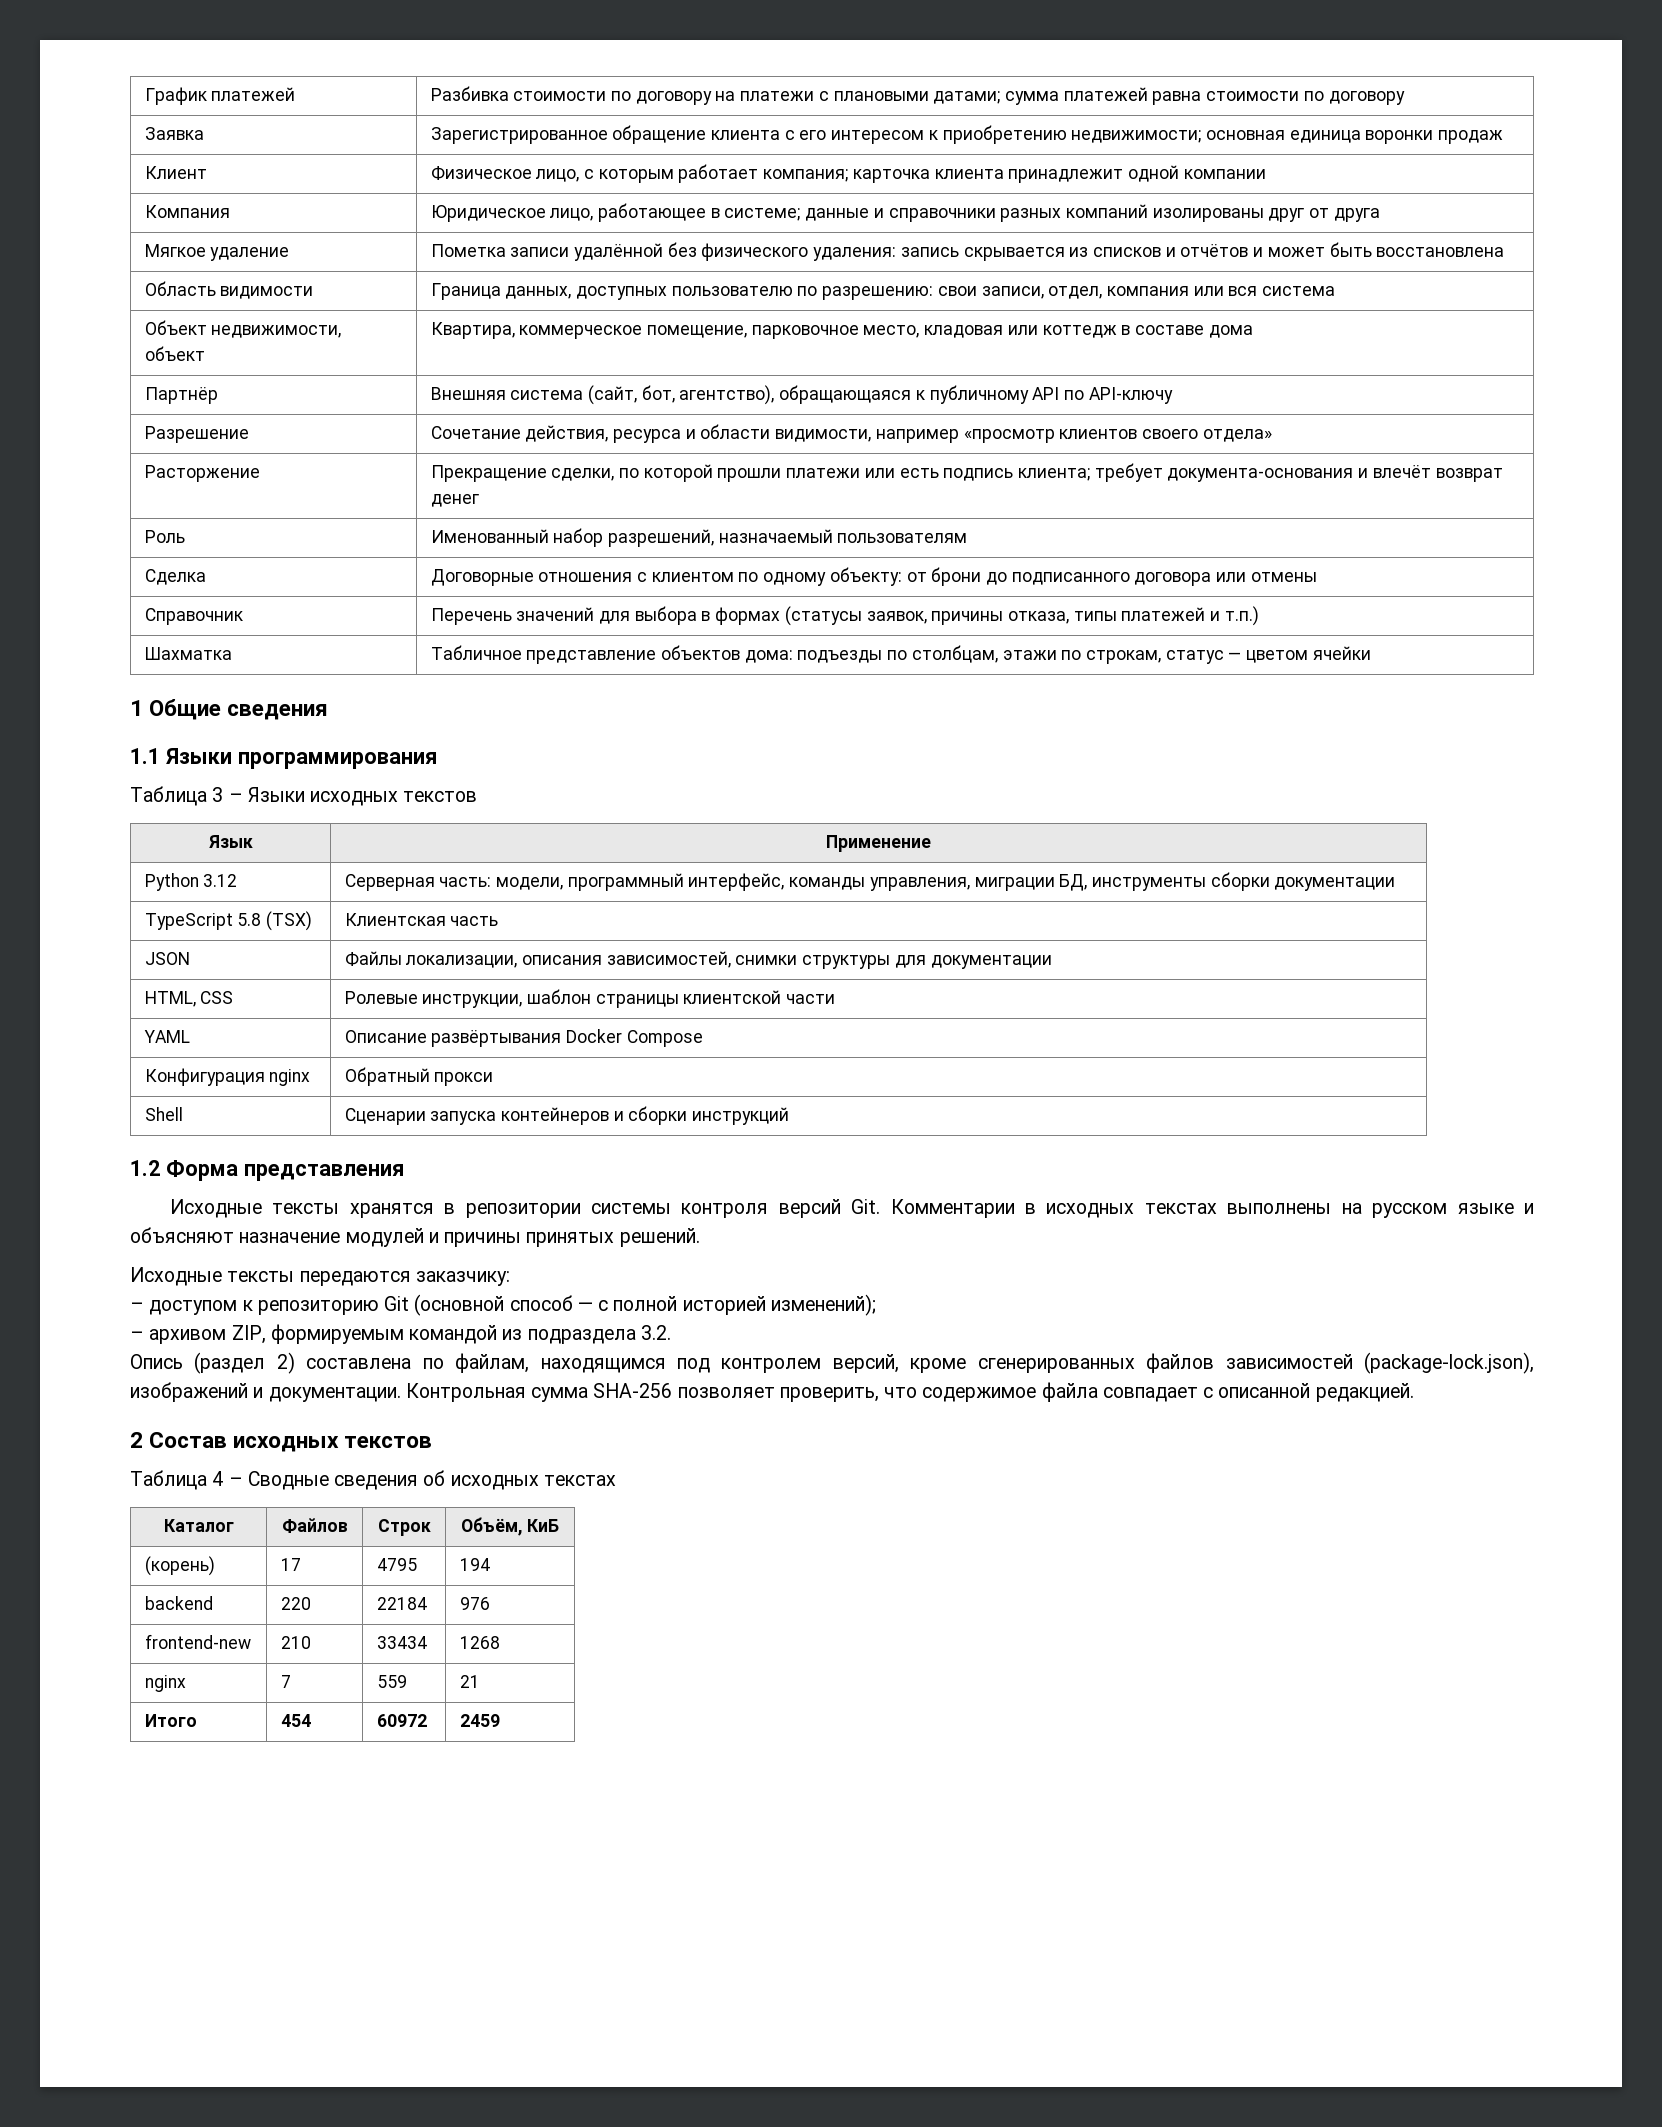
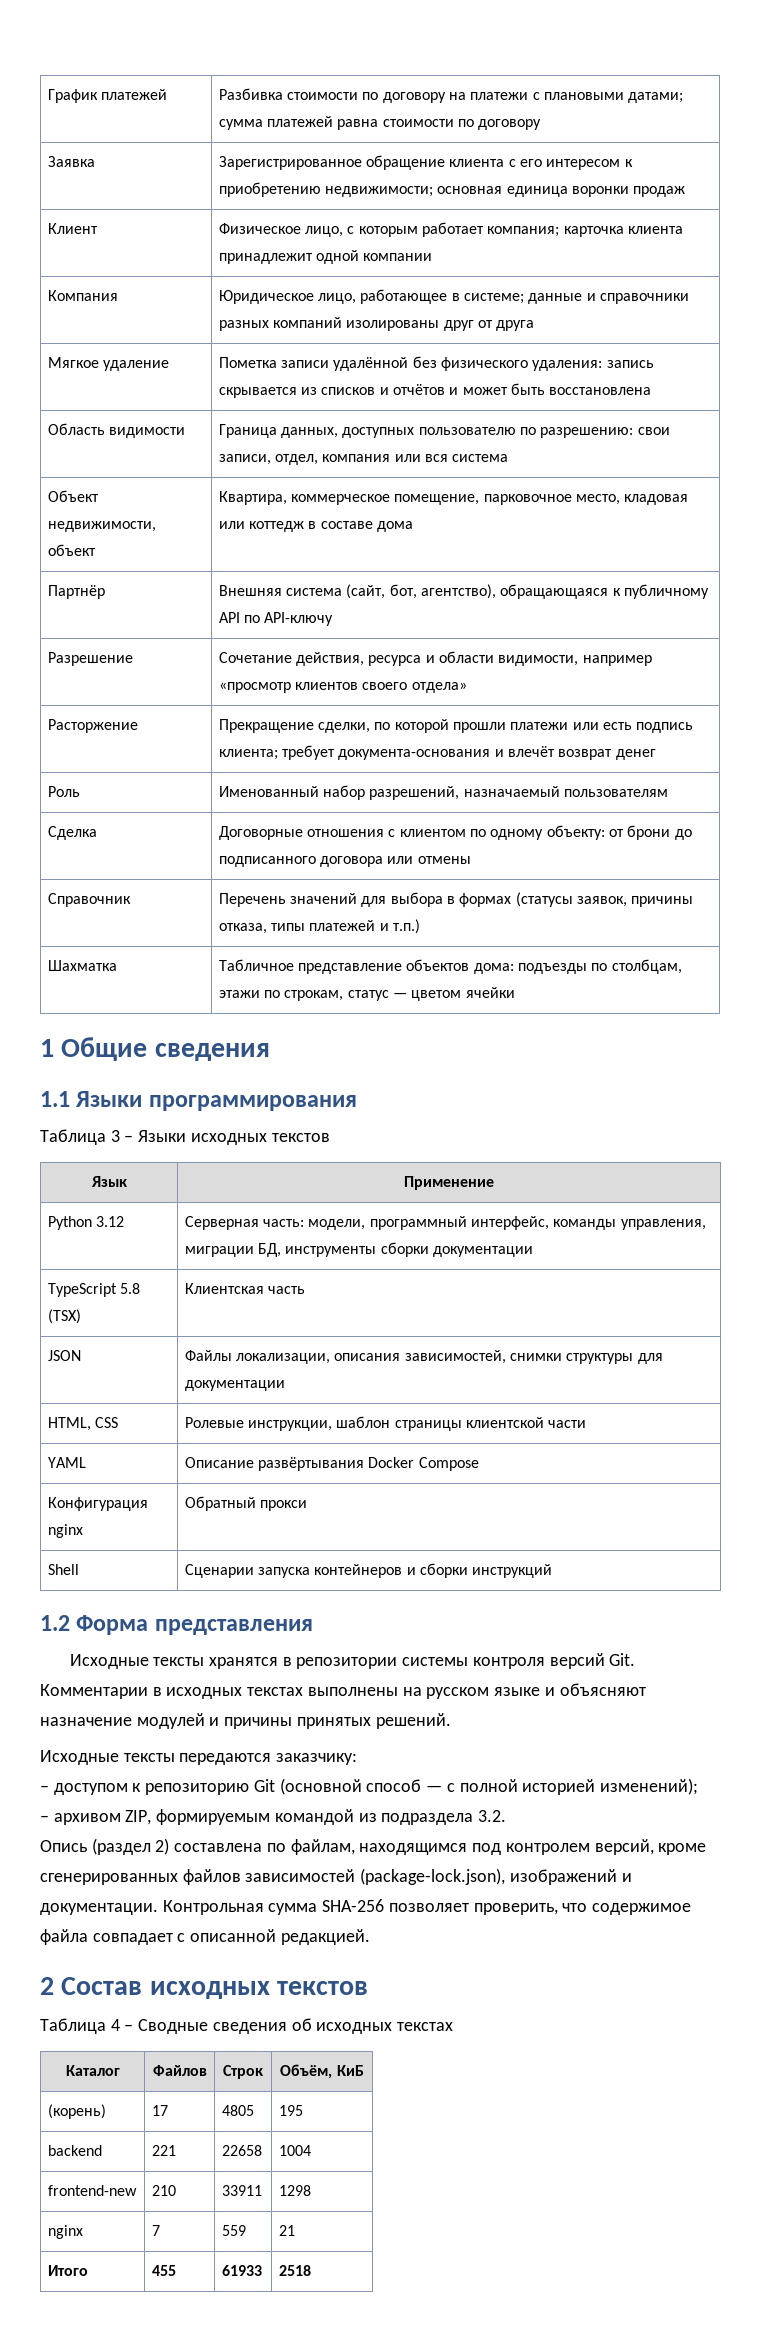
- (корень) | 17 | 4795 | 194
+ (корень) | 17 | 4805 | 195
- backend | 220 | 22184 | 976
+ backend | 221 | 22658 | 1004
- frontend-new | 210 | 33434 | 1268
+ frontend-new | 210 | 33911 | 1298
- Итого | 454 | 60972 | 2459
+ Итого | 455 | 61933 | 2518

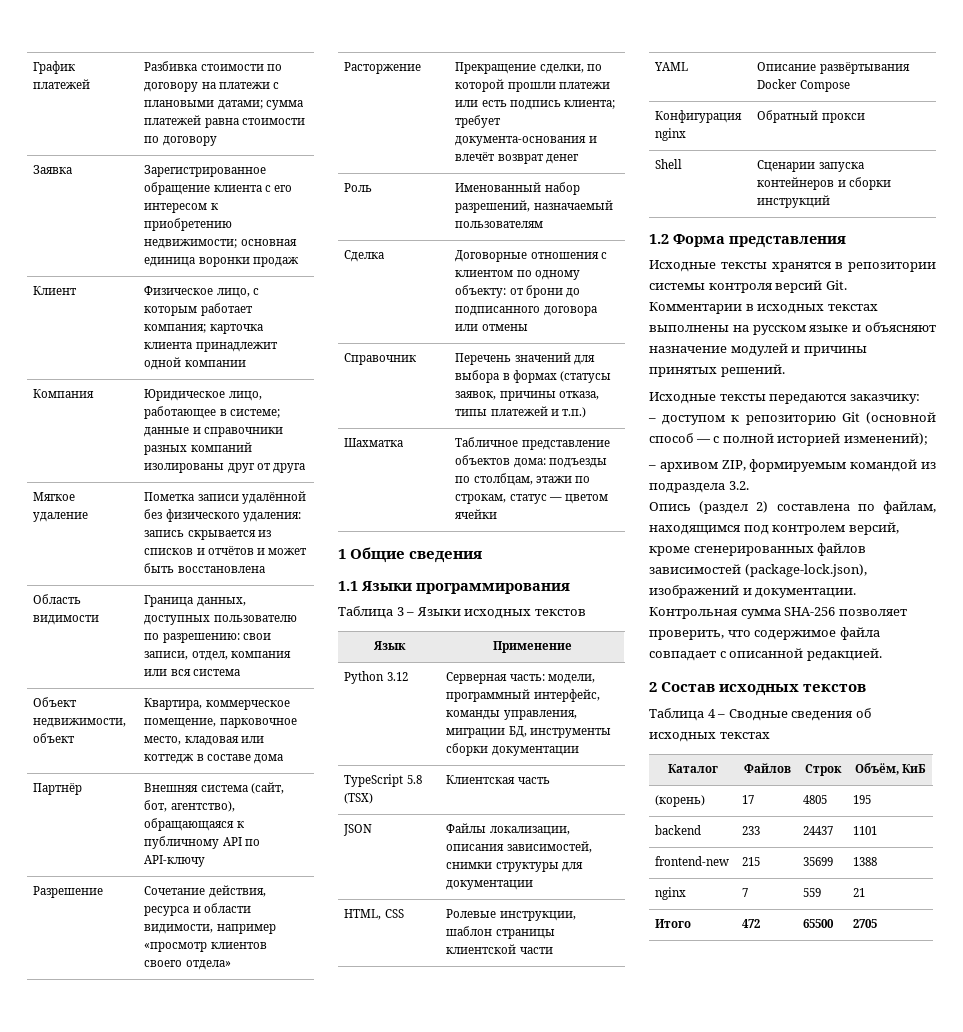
- backend | 221 | 22658 | 1004
- frontend-new | 210 | 33911 | 1298
+ backend | 233 | 24437 | 1101
+ frontend-new | 215 | 35699 | 1388
- Итого | 455 | 61933 | 2518
+ Итого | 472 | 65500 | 2705

